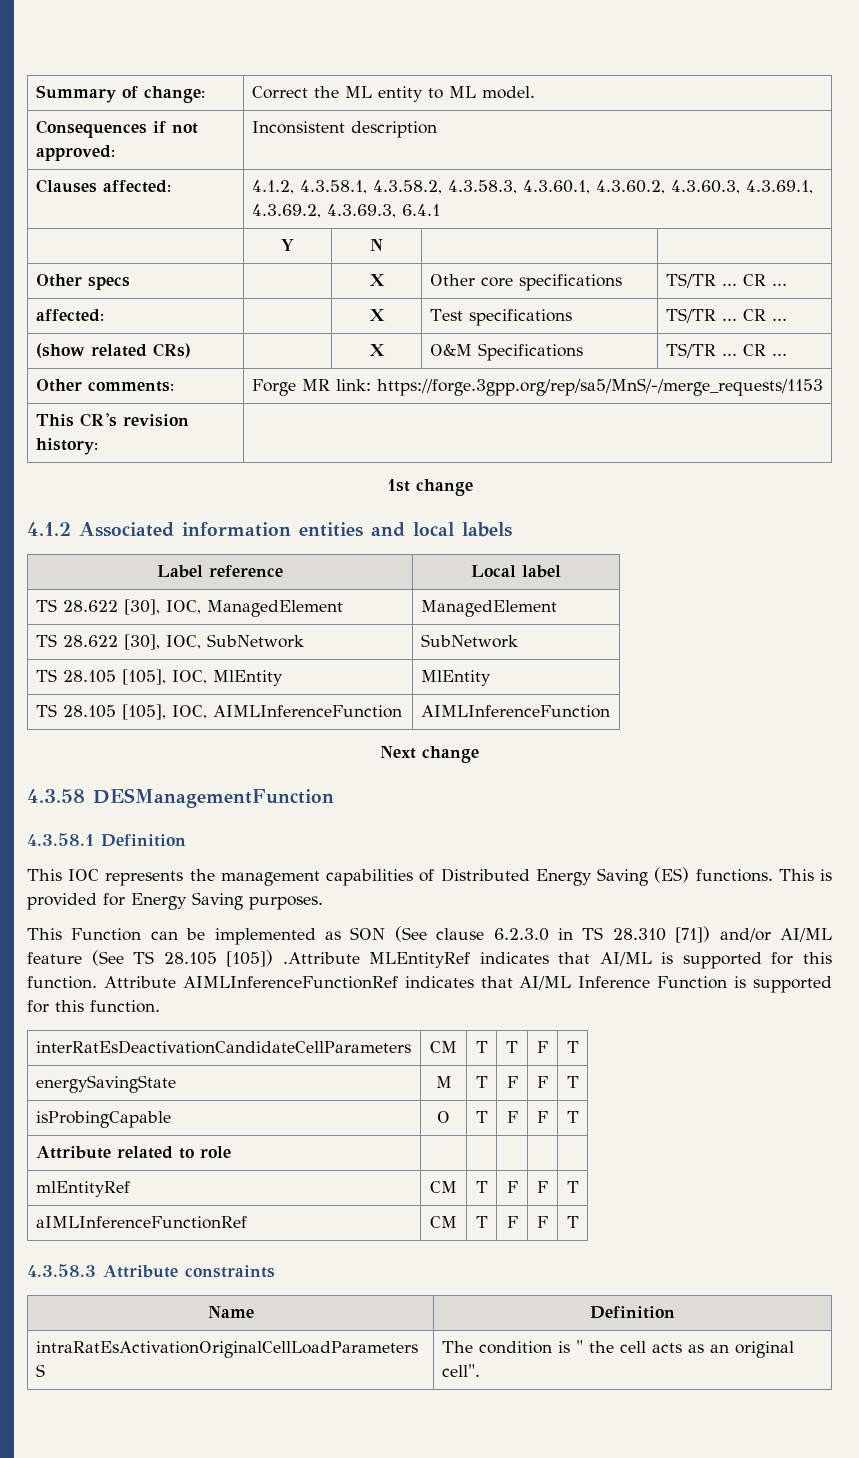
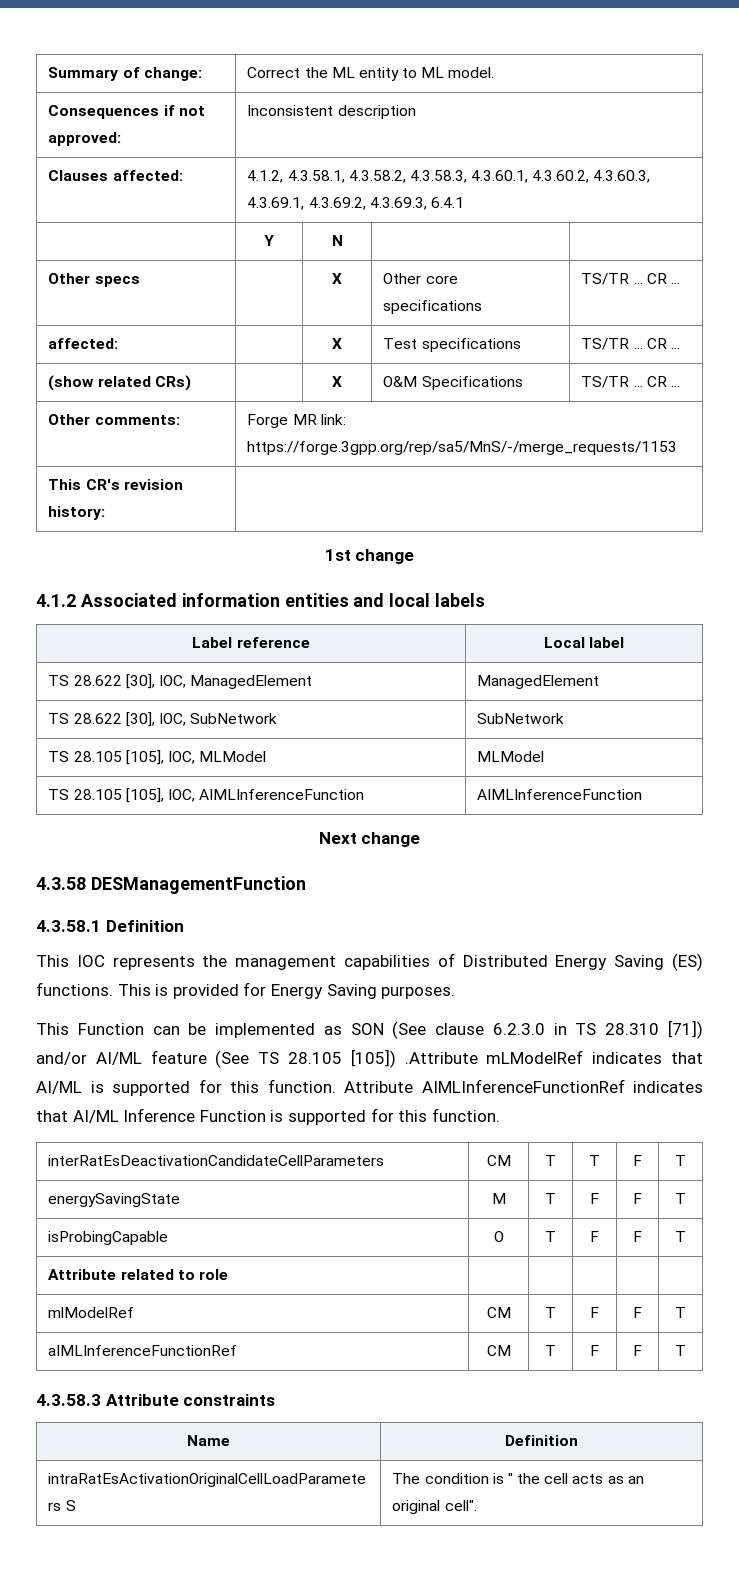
- TS 28.105 [105], IOC, MlEntity | MlEntity
+ TS 28.105 [105], IOC, MLModel | MLModel
- This Function can be implemented as SON (See clause 6.2.3.0 in TS 28.310 [71]) and/or AI/ML feature (See TS 28.105 [105]) .Attribute MLEntityRef indicates that AI/ML is supported for this function.
+ This Function can be implemented as SON (See clause 6.2.3.0 in TS 28.310 [71]) and/or AI/ML feature (See TS 28.105 [105]) .Attribute mLModelRef indicates that AI/ML is supported for this function.
- mlEntityRef | CM | T | F | F | T
+ mlModelRef | CM | T | F | F | T

